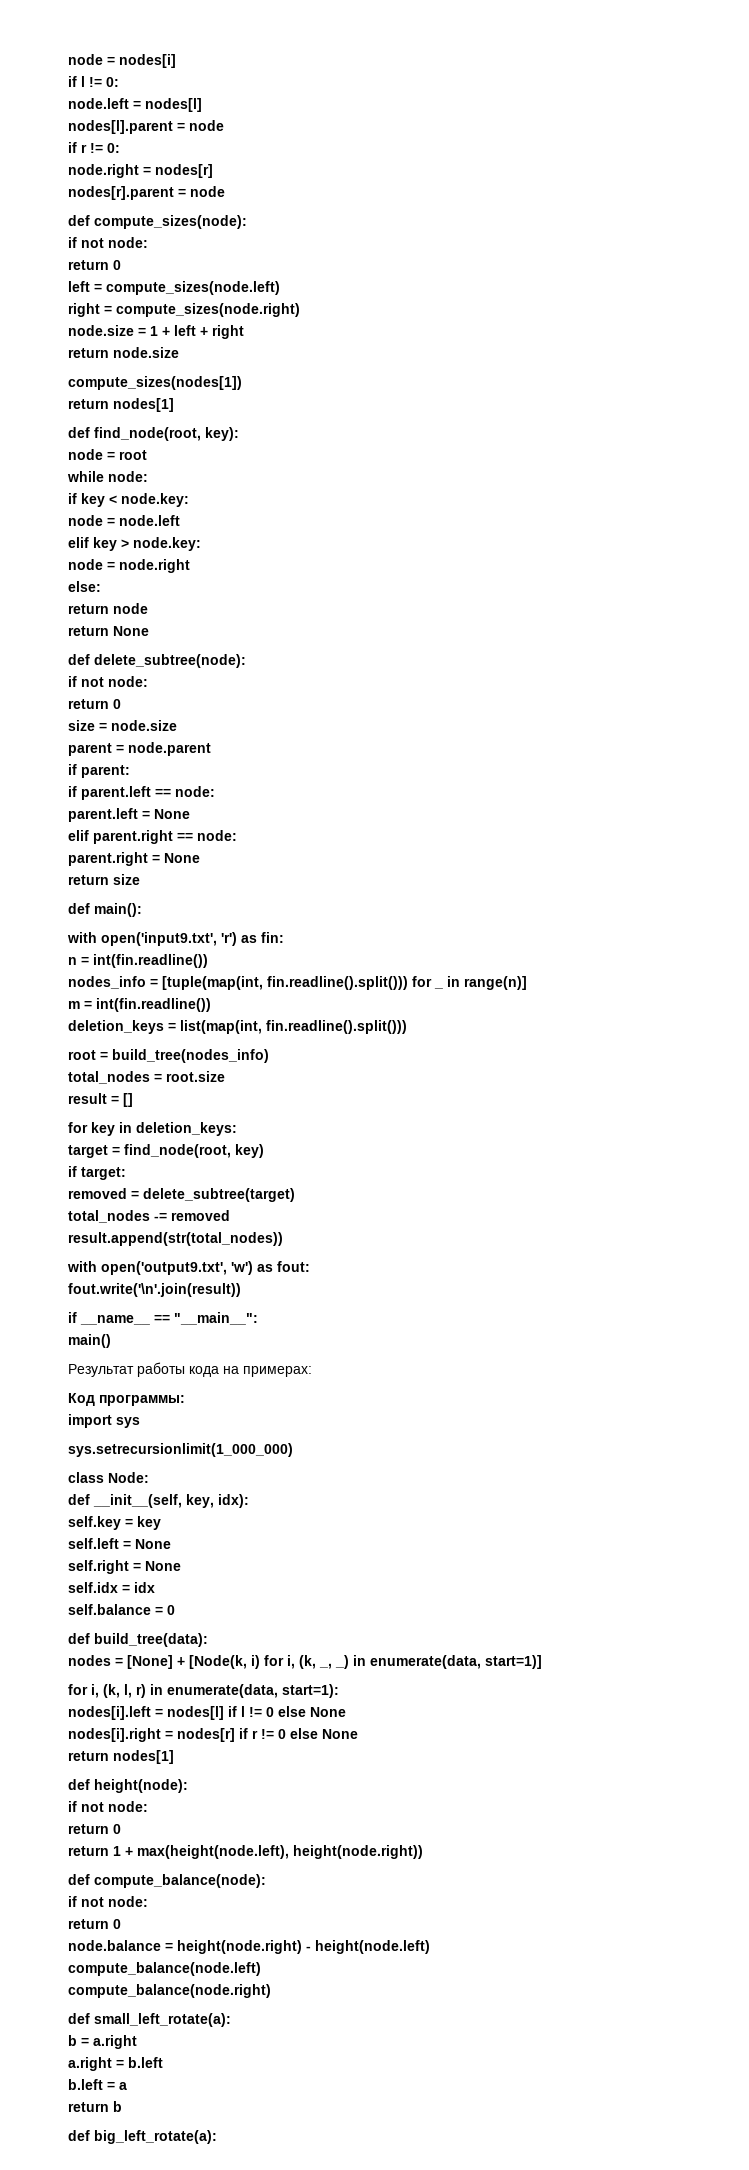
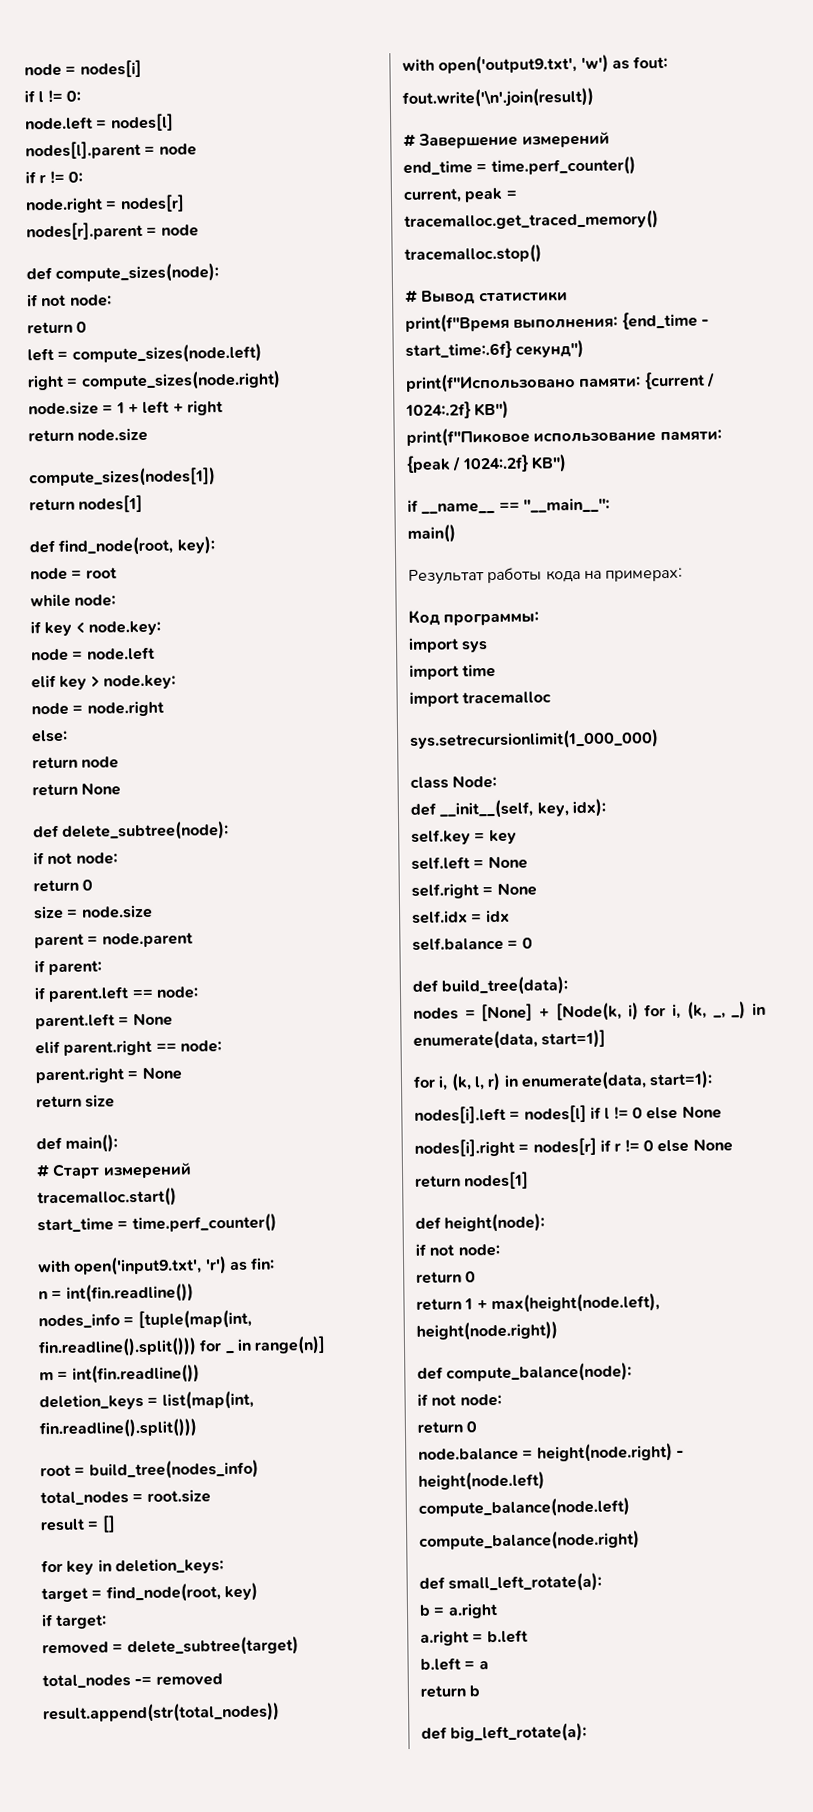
+ # Старт измерений
+ tracemalloc.start()
+ start_time = time.perf_counter()
+ # Завершение измерений
+ end_time = time.perf_counter()
+ current, peak = tracemalloc.get_traced_memory()
+ tracemalloc.stop()
+ # Вывод статистики
+ print(f"Время выполнения: {end_time - start_time:.6f} секунд")
+ print(f"Использовано памяти: {current / 1024:.2f} KB")
+ print(f"Пиковое использование памяти: {peak / 1024:.2f} KB")
+ import time
+ import tracemalloc

